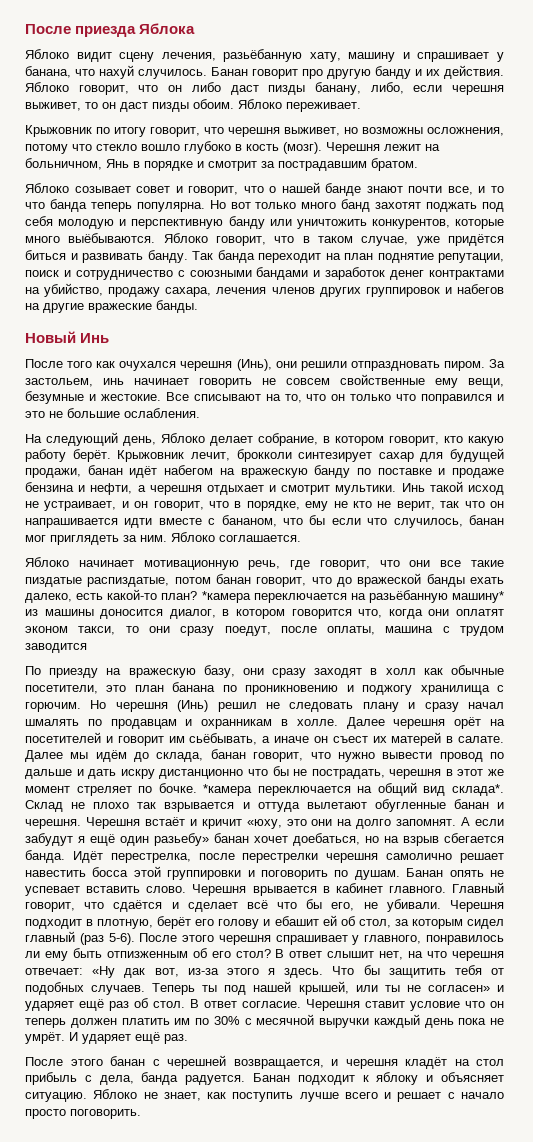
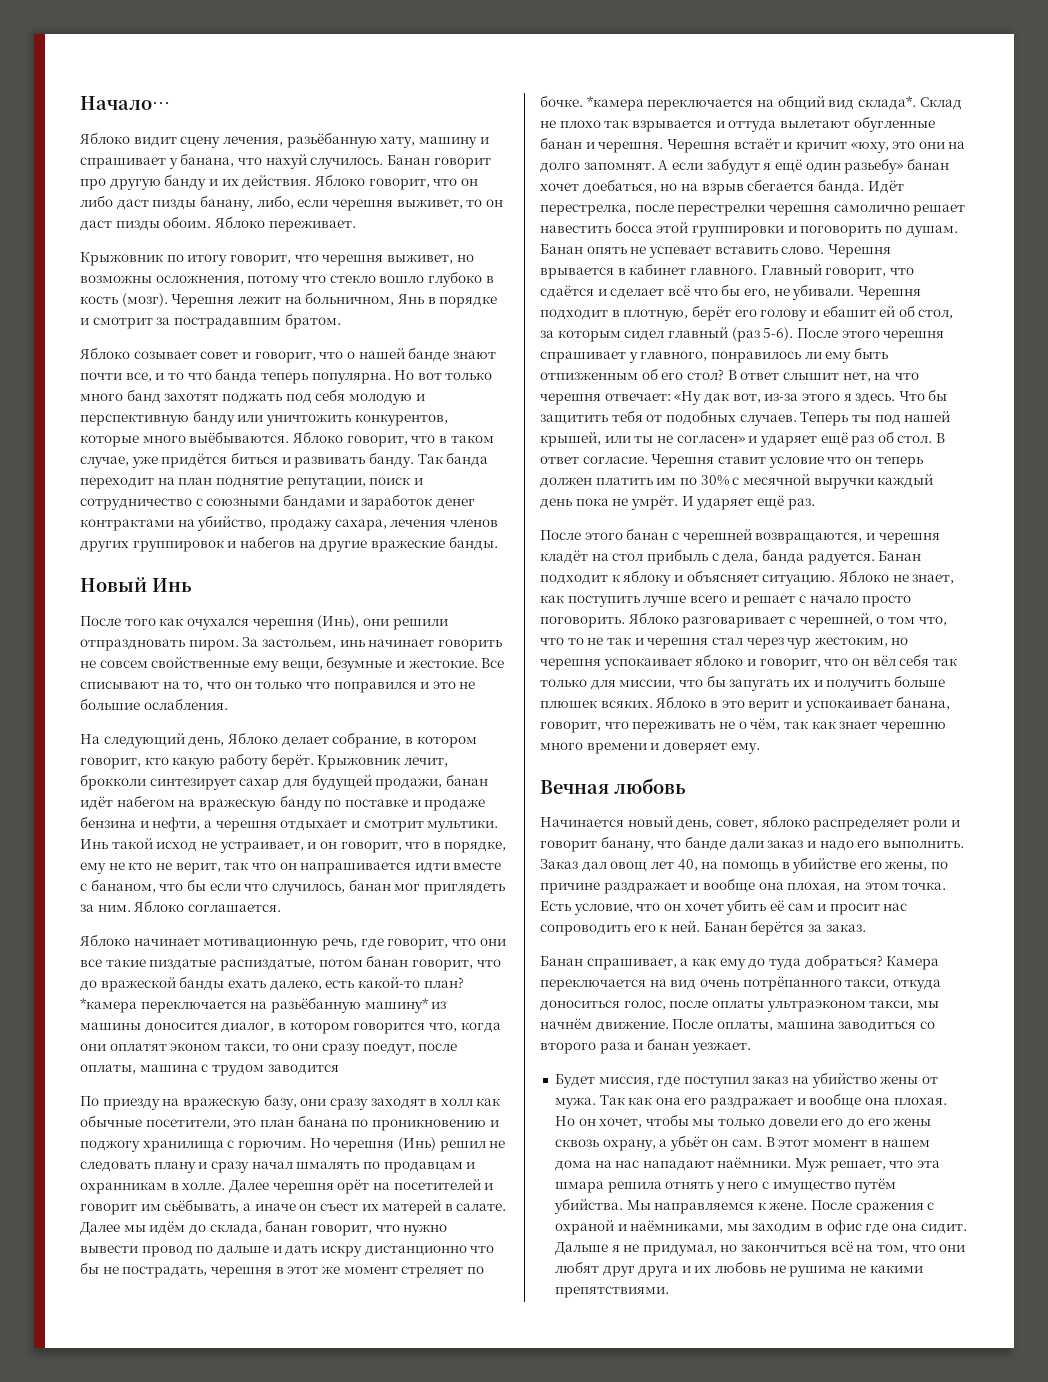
- После приезда Яблока
+ Начало…
- После этого банан с черешней возвращается, и черешня кладёт на стол прибыль с дела, банда радуется.
+ После этого банан с черешней возвращаются, и черешня кладёт на стол прибыль с дела, банда радуется.
+ Яблоко разговаривает с черешней, о том что, что то не так и черешня стал через чур жестоким, но черешня успокаивает яблоко и говорит, что он вёл себя так только для миссии, что бы запугать их и получить больше плюшек всяких. Яблоко в это верит и успокаивает банана, говорит, что переживать не о чём, так как знает черешню много времени и доверяет ему.
+ Вечная любовь
+ Начинается новый день, совет, яблоко распределяет роли и говорит банану, что банде дали заказ и надо его выполнить. Заказ дал овощ лет 40, на помощь в убийстве его жены, по причине раздражает и вообще она плохая, на этом точка. Есть условие, что он хочет убить её сам и просит нас сопроводить его к ней. Банан берётся за заказ.
+ Банан спрашивает, а как ему до туда добраться? Камера переключается на вид очень потрёпанного такси, откуда доноситься голос, после оплаты ультраэконом такси, мы начнём движение. После оплаты, машина заводиться со второго раза и банан уезжает.
+ Будет миссия, где поступил заказ на убийство жены от мужа. Так как она его раздражает и вообще она плохая. Но он хочет, чтобы мы только довели его до его жены сквозь охрану, а убьёт он сам. В этот момент в нашем дома на нас нападают наёмники. Муж решает, что эта шмара решила отнять у него с имущество путём убийства. Мы направляемся к жене. После сражения с охраной и наёмниками, мы заходим в офис где она сидит. Дальше я не придумал, но закончиться всё на том, что они любят друг друга и их любовь не рушима не какими препятствиями.

